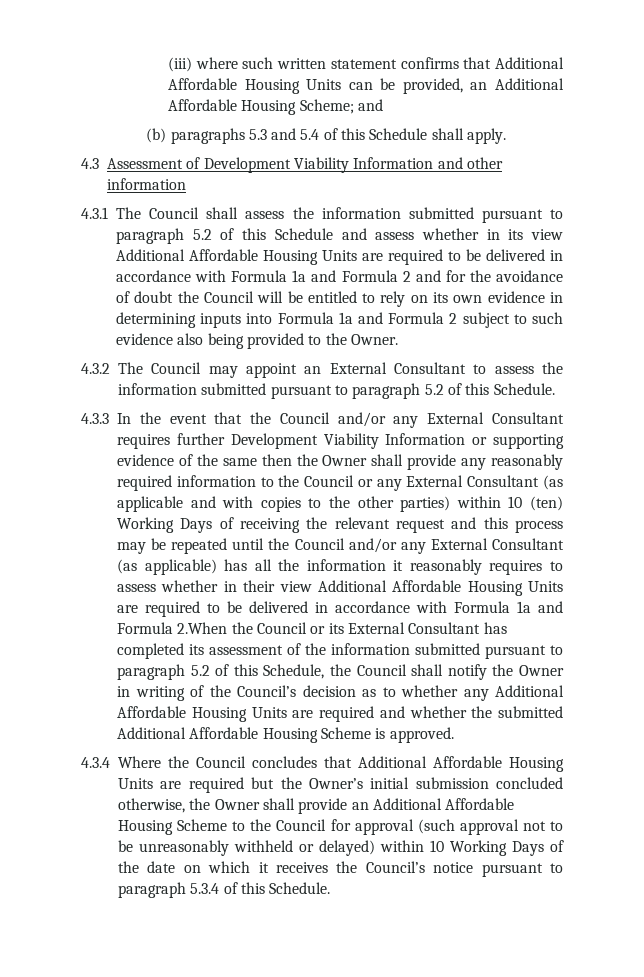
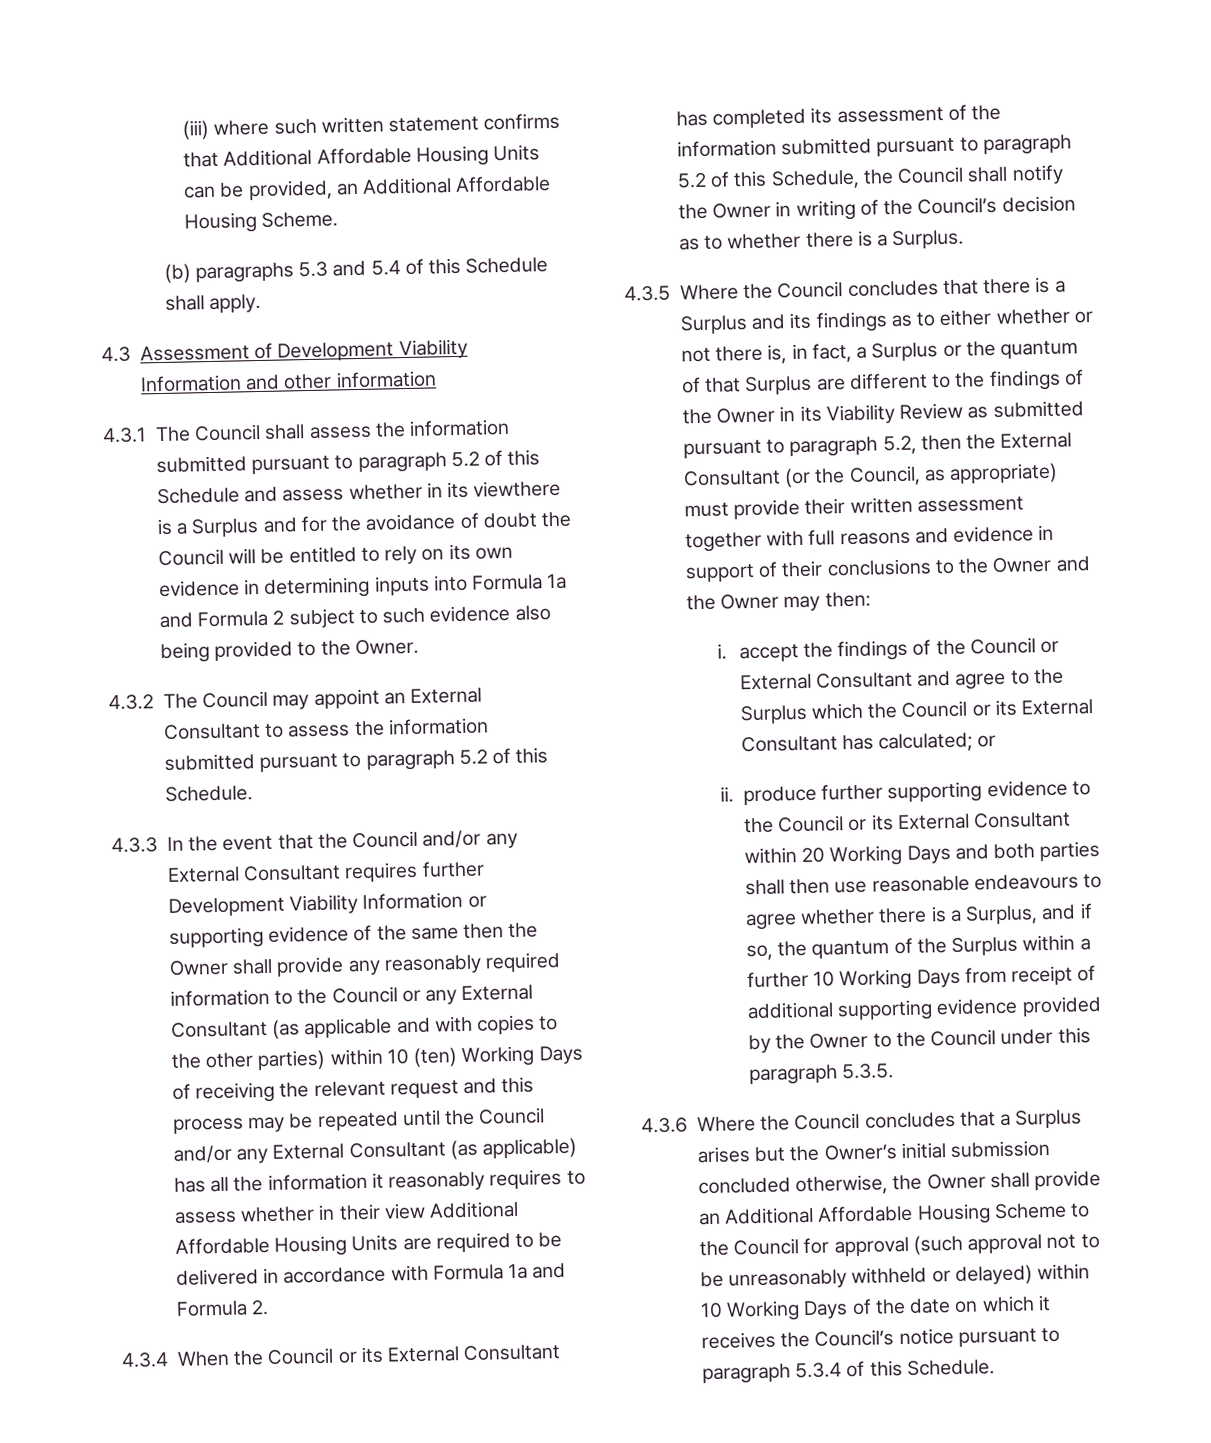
- (iii) where such written statement confirms that Additional Affordable Housing Units can be provided, an Additional Affordable Housing Scheme; and
+ (iii) where such written statement confirms that Additional Affordable Housing Units can be provided, an Additional Affordable Housing Scheme.
- 4.3.1 The Council shall assess the information submitted pursuant to paragraph 5.2 of this Schedule and assess whether in its view Additional Affordable Housing Units are required to be delivered in accordance with Formula 1a and Formula 2 and for the avoidance of doubt the Council will be entitled to rely on its own evidence in determining inputs into Formula 1a and Formula 2 subject to such evidence also being provided to the Owner.
+ 4.3.1 The Council shall assess the information submitted pursuant to paragraph 5.2 of this Schedule and assess whether in its viewthere is a Surplus and for the avoidance of doubt the Council will be entitled to rely on its own evidence in determining inputs into Formula 1a and Formula 2 subject to such evidence also being provided to the Owner.
- 4.3.3 In the event that the Council and/or any External Consultant requires further Development Viability Information or supporting evidence of the same then the Owner shall provide any reasonably required information to the Council or any External Consultant (as applicable and with copies to the other parties) within 10 (ten) Working Days of receiving the relevant request and this process may be repeated until the Council and/or any External Consultant (as applicable) has all the information it reasonably requires to assess whether in their view Additional Affordable Housing Units are required to be delivered in accordance with Formula 1a and Formula 2.When the Council or its External Consultant has completed its assessment of the information submitted pursuant to paragraph 5.2 of this Schedule, the Council shall notify the Owner in writing of the Council’s decision as to whether any Additional Affordable Housing Units are required and whether the submitted Additional Affordable Housing Scheme is approved.
- 4.3.4 Where the Council concludes that Additional Affordable Housing Units are required but the Owner’s initial submission concluded otherwise, the Owner shall provide an Additional Affordable Housing Scheme to the Council for approval (such approval not to be unreasonably withheld or delayed) within 10 Working Days of the date on which it receives the Council’s notice pursuant to paragraph 5.3.4 of this Schedule.
+ 4.3.3 In the event that the Council and/or any External Consultant requires further Development Viability Information or supporting evidence of the same then the Owner shall provide any reasonably required information to the Council or any External Consultant (as applicable and with copies to the other parties) within 10 (ten) Working Days of receiving the relevant request and this process may be repeated until the Council and/or any External Consultant (as applicable) has all the information it reasonably requires to assess whether in their view Additional Affordable Housing Units are required to be delivered in accordance with Formula 1a and Formula 2.
+ 4.3.4 When the Council or its External Consultant has completed its assessment of the information submitted pursuant to paragraph 5.2 of this Schedule, the Council shall notify the Owner in writing of the Council’s decision as to whether there is a Surplus.
+ 4.3.5 Where the Council concludes that there is a Surplus and its findings as to either whether or not there is, in fact, a Surplus or the quantum of that Surplus are different to the findings of the Owner in its Viability Review as submitted pursuant to paragraph 5.2, then the External Consultant (or the Council, as appropriate) must provide their written assessment together with full reasons and evidence in support of their conclusions to the Owner and the Owner may then:
+ i. accept the findings of the Council or External Consultant and agree to the Surplus which the Council or its External Consultant has calculated; or
+ ii. produce further supporting evidence to the Council or its External Consultant within 20 Working Days and both parties shall then use reasonable endeavours to agree whether there is a Surplus, and if so, the quantum of the Surplus within a further 10 Working Days from receipt of additional supporting evidence provided by the Owner to the Council under this paragraph 5.3.5.
+ 4.3.6 Where the Council concludes that a Surplus arises but the Owner’s initial submission concluded otherwise, the Owner shall provide an Additional Affordable Housing Scheme to the Council for approval (such approval not to be unreasonably withheld or delayed) within 10 Working Days of the date on which it receives the Council’s notice pursuant to paragraph 5.3.4 of this Schedule.

